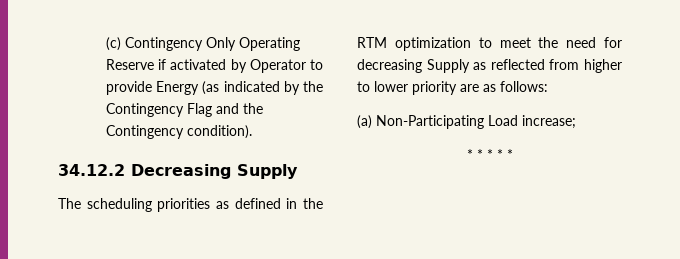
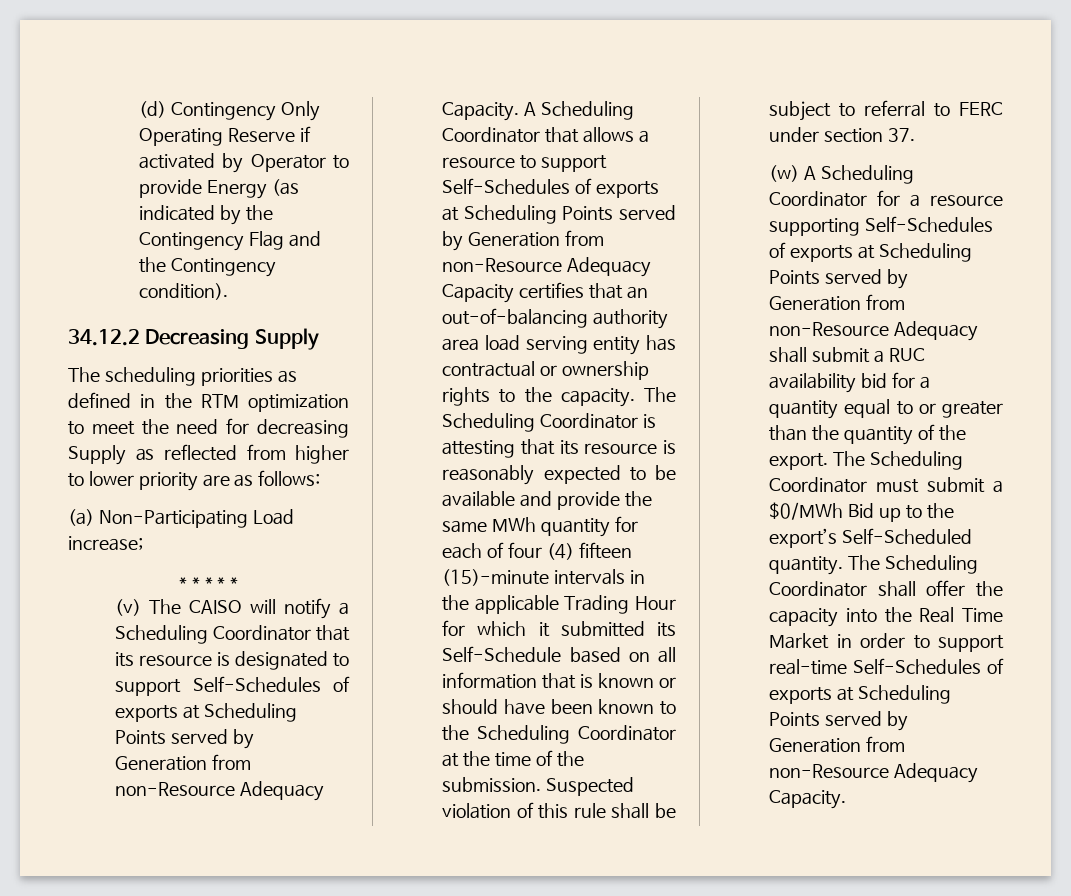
- (c) Contingency Only Operating Reserve if activated by Operator to provide Energy (as indicated by the Contingency Flag and the Contingency condition).
+ (d) Contingency Only Operating Reserve if activated by Operator to provide Energy (as indicated by the Contingency Flag and the Contingency condition).
+ (v) The CAISO will notify a Scheduling Coordinator that its resource is designated to support Self-Schedules of exports at Scheduling Points served by Generation from non-Resource Adequacy Capacity. A Scheduling Coordinator that allows a resource to support Self-Schedules of exports at Scheduling Points served by Generation from non-Resource Adequacy Capacity certifies that an out-of-balancing authority area load serving entity has contractual or ownership rights to the capacity. The Scheduling Coordinator is attesting that its resource is reasonably expected to be available and provide the same MWh quantity for each of four (4) fifteen (15)-minute intervals in the applicable Trading Hour for which it submitted its Self-Schedule based on all information that is known or should have been known to the Scheduling Coordinator at the time of the submission. Suspected violation of this rule shall be subject to referral to FERC under section 37.
+ (w) A Scheduling Coordinator for a resource supporting Self-Schedules of exports at Scheduling Points served by Generation from non-Resource Adequacy shall submit a RUC availability bid for a quantity equal to or greater than the quantity of the export. The Scheduling Coordinator must submit a $0/MWh Bid up to the export’s Self-Scheduled quantity. The Scheduling Coordinator shall offer the capacity into the Real Time Market in order to support real-time Self-Schedules of exports at Scheduling Points served by Generation from non-Resource Adequacy Capacity.

